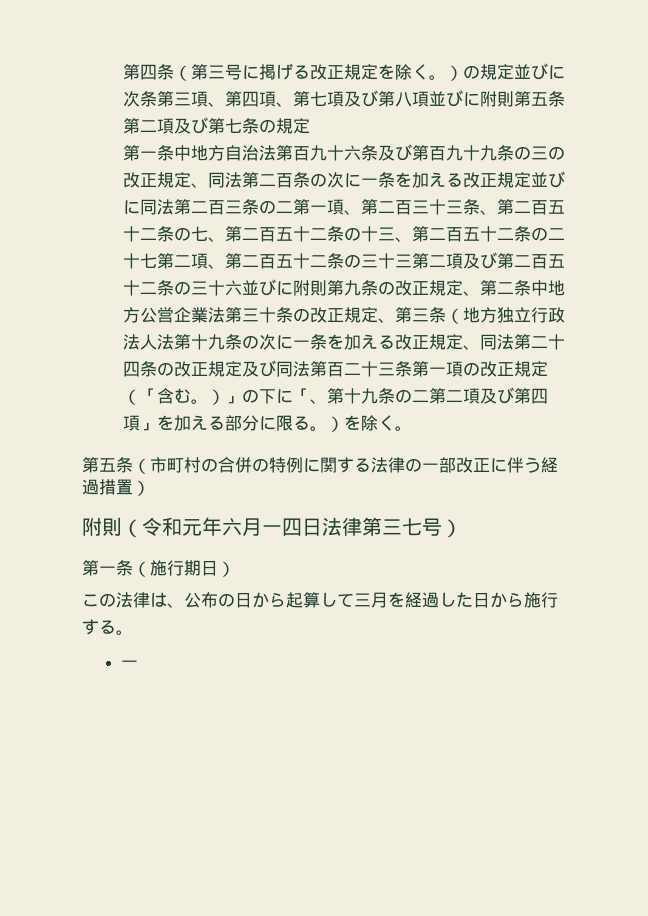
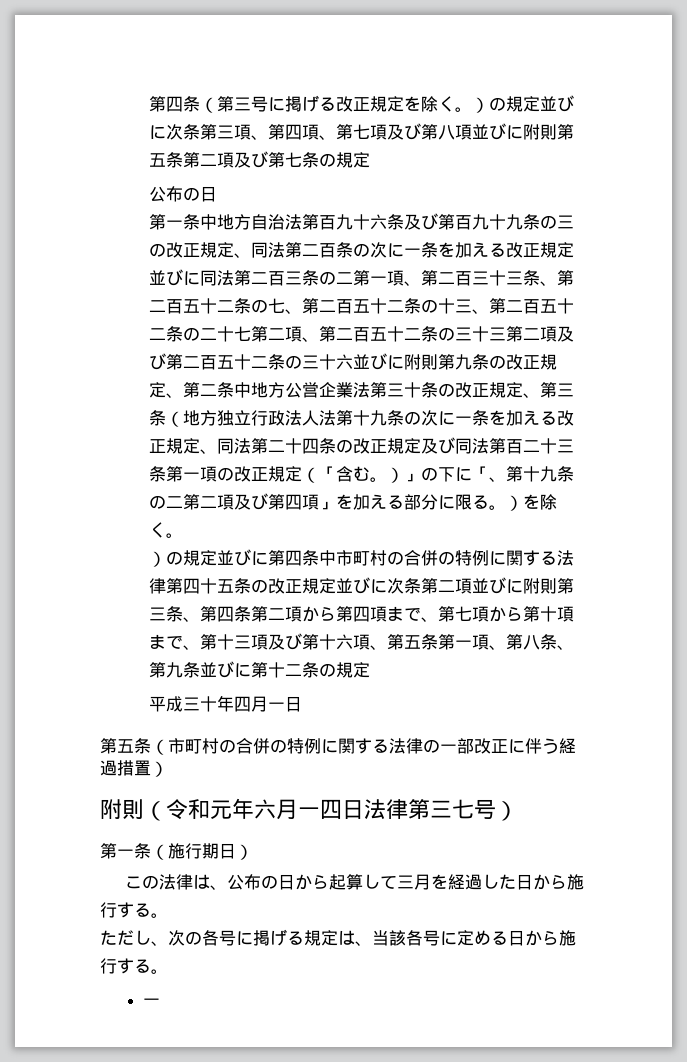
  第四条（第三号に掲げる改正規定を除く。）の規定並びに次条第三項、第四項、第七項及び第八項並びに附則第五条第二項及び第七条の規定
+ 公布の日
+ ）の規定並びに第四条中市町村の合併の特例に関する法律第四十五条の改正規定並びに次条第二項並びに附則第三条、第四条第二項から第四項まで、第七項から第十項まで、第十三項及び第十六項、第五条第一項、第八条、第九条並びに第十二条の規定
+ 平成三十年四月一日
+ ただし、次の各号に掲げる規定は、当該各号に定める日から施行する。

